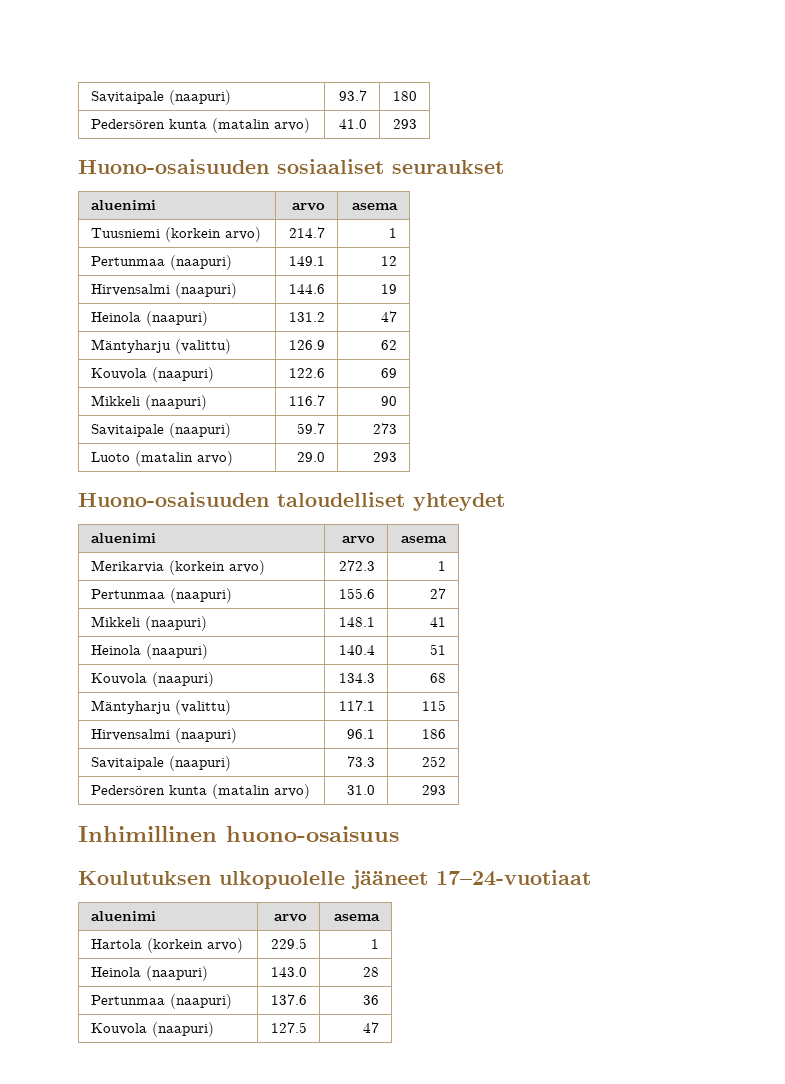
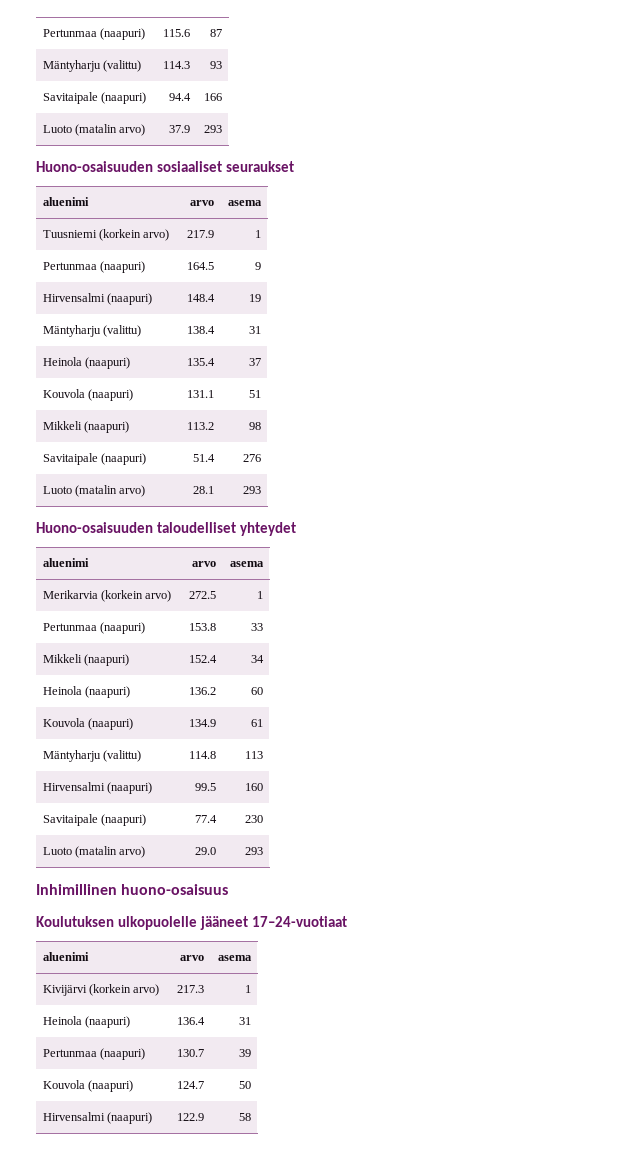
- Savitaipale (naapuri) | 93.7 | 180
- Pedersören kunta (matalin arvo) | 41.0 | 293
+ Pertunmaa (naapuri) | 115.6 | 87
+ Mäntyharju (valittu) | 114.3 | 93
+ Savitaipale (naapuri) | 94.4 | 166
+ Luoto (matalin arvo) | 37.9 | 293
- Tuusniemi (korkein arvo) | 214.7 | 1
- Pertunmaa (naapuri) | 149.1 | 12
- Hirvensalmi (naapuri) | 144.6 | 19
+ Tuusniemi (korkein arvo) | 217.9 | 1
+ Pertunmaa (naapuri) | 164.5 | 9
+ Hirvensalmi (naapuri) | 148.4 | 19
- Heinola (naapuri) | 131.2 | 47
- Mäntyharju (valittu) | 126.9 | 62
- Kouvola (naapuri) | 122.6 | 69
- Mikkeli (naapuri) | 116.7 | 90
- Savitaipale (naapuri) | 59.7 | 273
- Luoto (matalin arvo) | 29.0 | 293
+ Mäntyharju (valittu) | 138.4 | 31
+ Heinola (naapuri) | 135.4 | 37
+ Kouvola (naapuri) | 131.1 | 51
+ Mikkeli (naapuri) | 113.2 | 98
+ Savitaipale (naapuri) | 51.4 | 276
+ Luoto (matalin arvo) | 28.1 | 293
- Merikarvia (korkein arvo) | 272.3 | 1
- Pertunmaa (naapuri) | 155.6 | 27
- Mikkeli (naapuri) | 148.1 | 41
- Heinola (naapuri) | 140.4 | 51
- Kouvola (naapuri) | 134.3 | 68
- Mäntyharju (valittu) | 117.1 | 115
- Hirvensalmi (naapuri) | 96.1 | 186
- Savitaipale (naapuri) | 73.3 | 252
- Pedersören kunta (matalin arvo) | 31.0 | 293
+ Merikarvia (korkein arvo) | 272.5 | 1
+ Pertunmaa (naapuri) | 153.8 | 33
+ Mikkeli (naapuri) | 152.4 | 34
+ Heinola (naapuri) | 136.2 | 60
+ Kouvola (naapuri) | 134.9 | 61
+ Mäntyharju (valittu) | 114.8 | 113
+ Hirvensalmi (naapuri) | 99.5 | 160
+ Savitaipale (naapuri) | 77.4 | 230
+ Luoto (matalin arvo) | 29.0 | 293
- Hartola (korkein arvo) | 229.5 | 1
+ Kivijärvi (korkein arvo) | 217.3 | 1
- Heinola (naapuri) | 143.0 | 28
- Pertunmaa (naapuri) | 137.6 | 36
- Kouvola (naapuri) | 127.5 | 47
+ Heinola (naapuri) | 136.4 | 31
+ Pertunmaa (naapuri) | 130.7 | 39
+ Kouvola (naapuri) | 124.7 | 50
+ Hirvensalmi (naapuri) | 122.9 | 58

